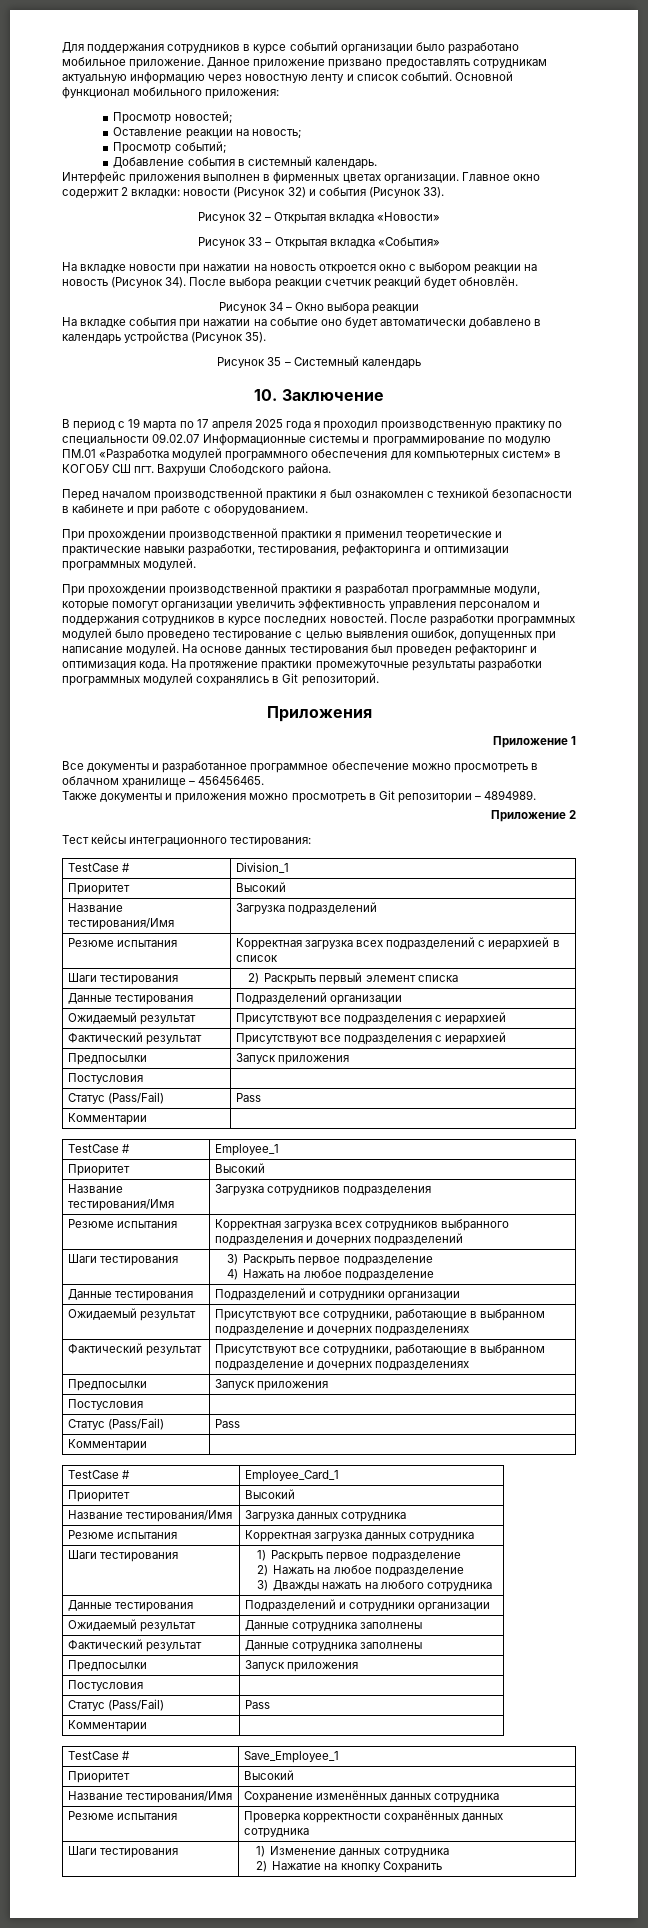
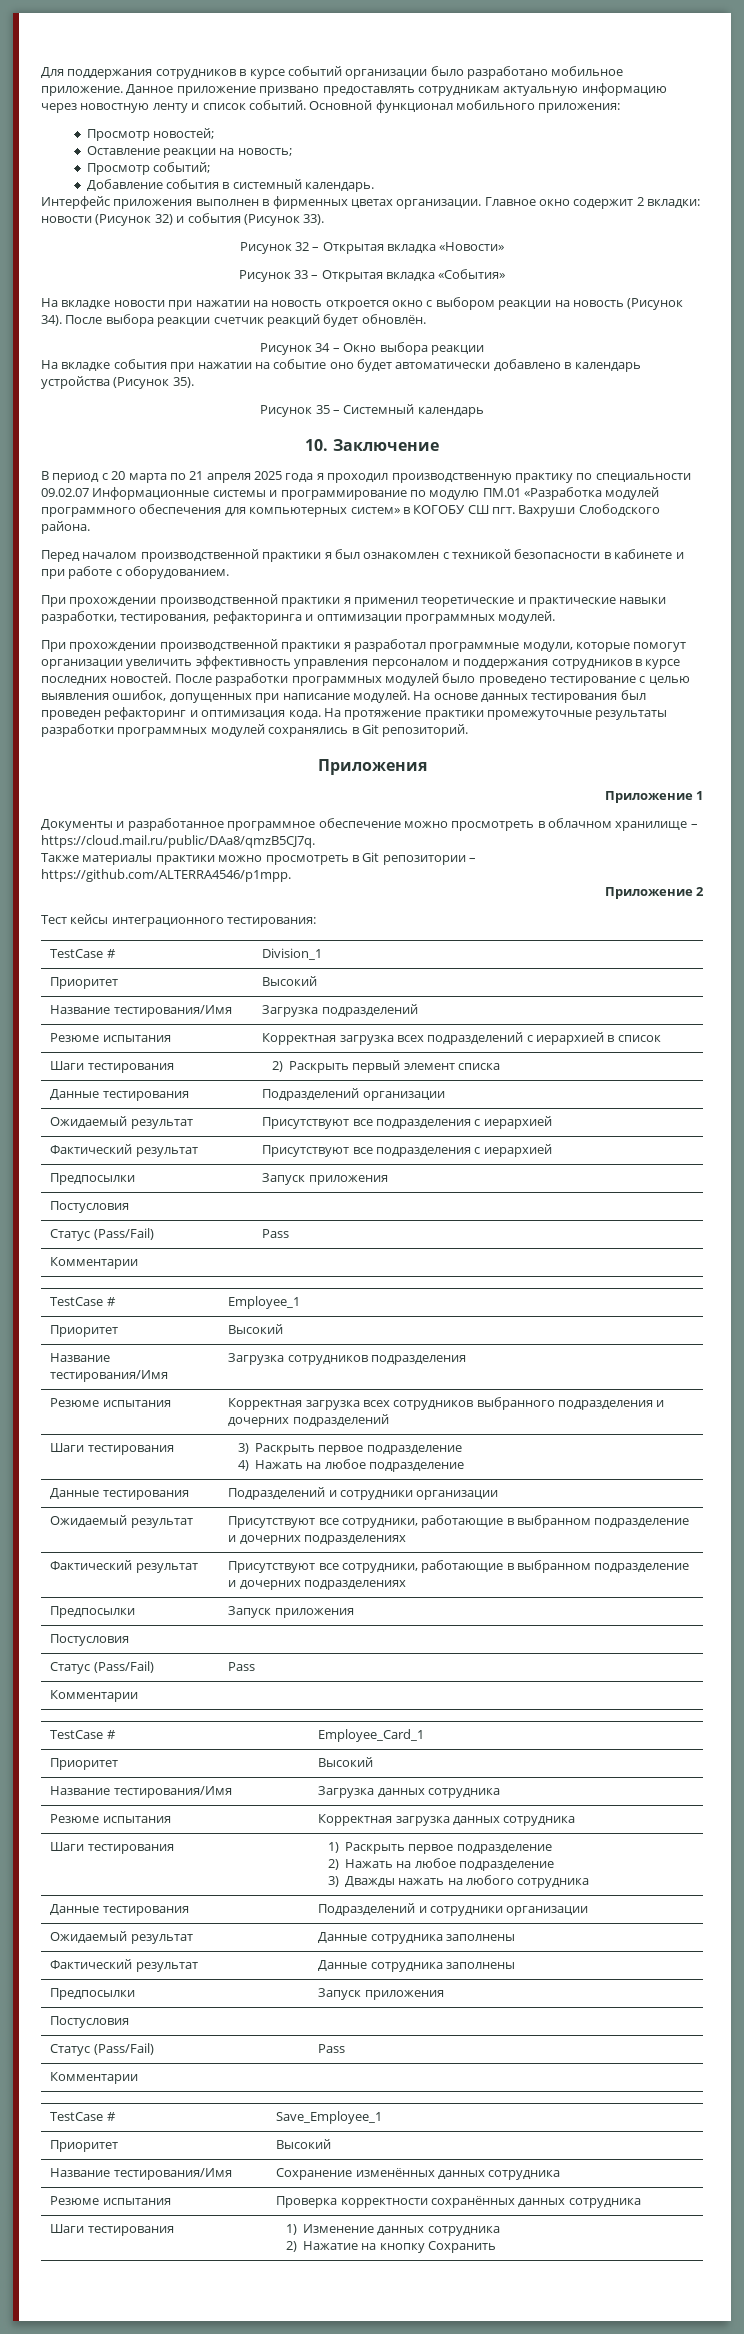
- В период с 19 марта по 17 апреля 2025 года я проходил производственную практику по специальности 09.02.07 Информационные системы и программирование по модулю ПМ.01 «Разработка модулей программного обеспечения для компьютерных систем» в КОГОБУ СШ пгт.
+ В период с 20 марта по 21 апреля 2025 года я проходил производственную практику по специальности 09.02.07 Информационные системы и программирование по модулю ПМ.01 «Разработка модулей программного обеспечения для компьютерных систем» в КОГОБУ СШ пгт.
- Все документы и разработанное программное обеспечение можно просмотреть в облачном хранилище – 456456465.
+ Документы и разработанное программное обеспечение можно просмотреть в облачном хранилище – https://cloud.mail.ru/public/DAa8/qmzB5CJ7q.
- Также документы и приложения можно просмотреть в Git репозитории – 4894989.
+ Также материалы практики можно просмотреть в Git репозитории – https://github.com/ALTERRA4546/p1mpp.

